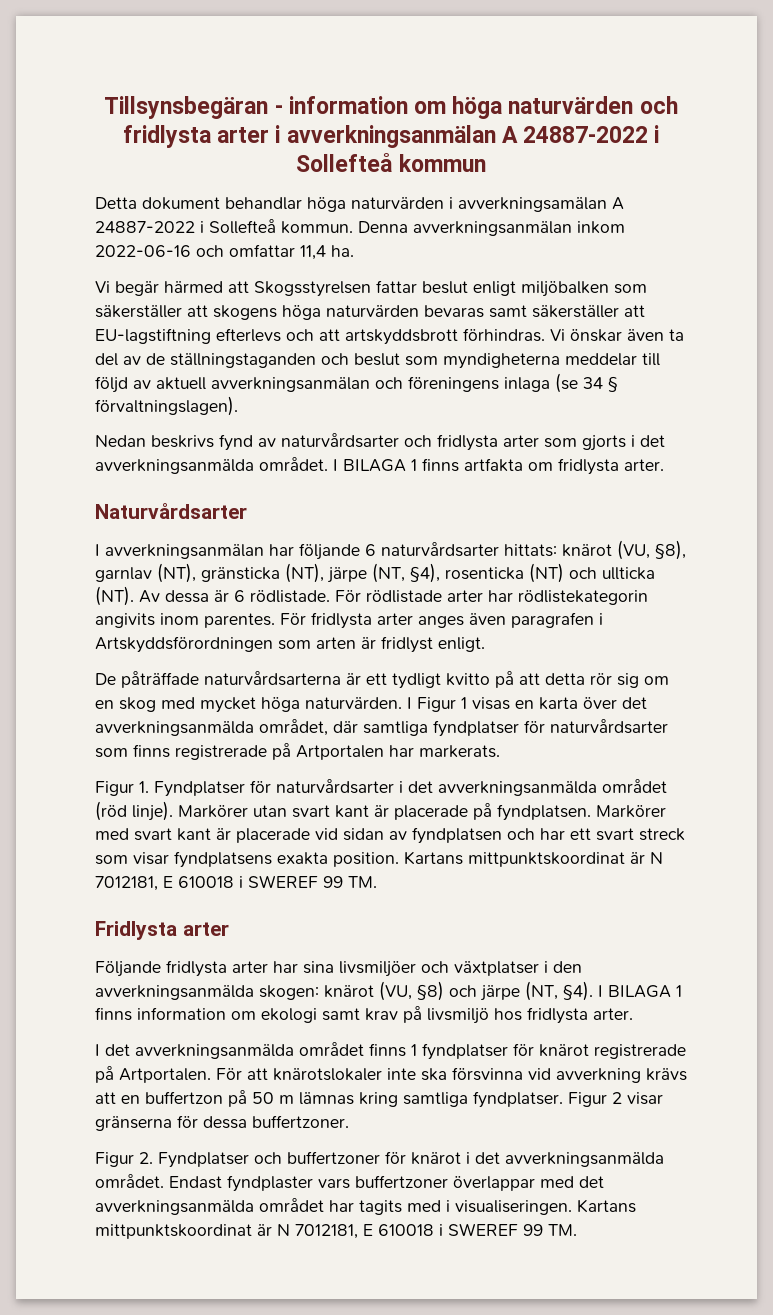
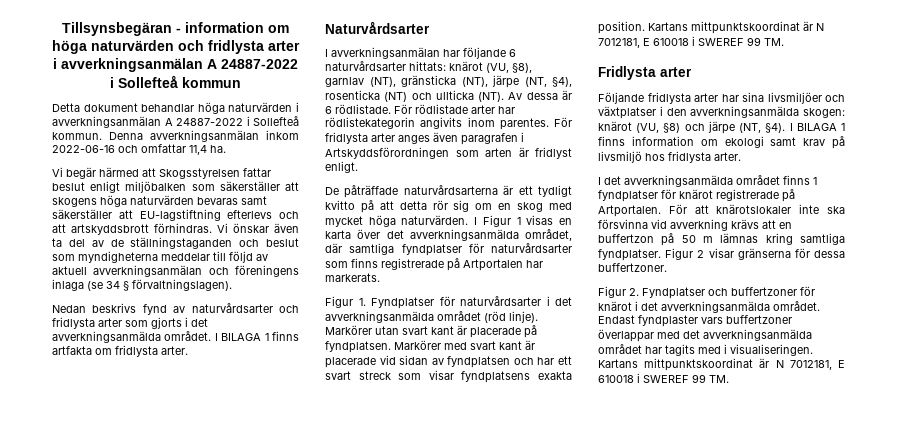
- Detta dokument behandlar höga naturvärden i avverkningsamälan A 24887-2022 i Sollefteå kommun.
+ Detta dokument behandlar höga naturvärden i avverkningsanmälan A 24887-2022 i Sollefteå kommun.

